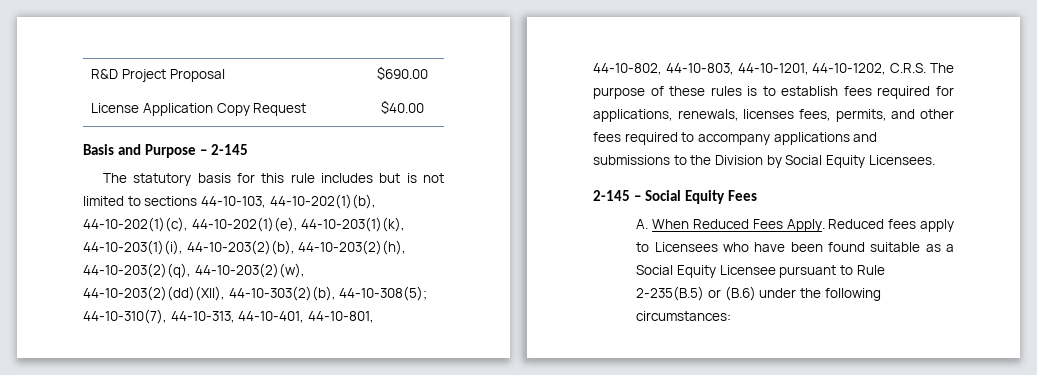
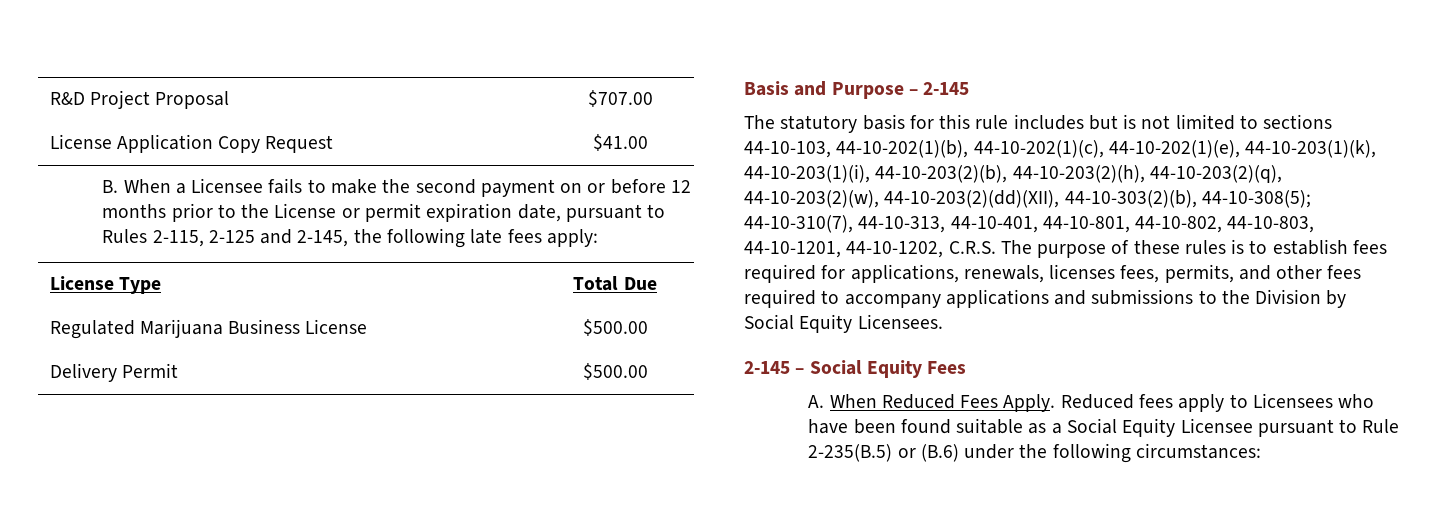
- R&D Project Proposal | $690.00
+ R&D Project Proposal | $707.00
- License Application Copy Request | $40.00
+ License Application Copy Request | $41.00
+ B. When a Licensee fails to make the second payment on or before 12 months prior to the License or permit expiration date, pursuant to Rules 2-115, 2-125 and 2-145, the following late fees apply:
+ License Type | Total Due
+ Regulated Marijuana Business License | $500.00
+ Delivery Permit | $500.00

